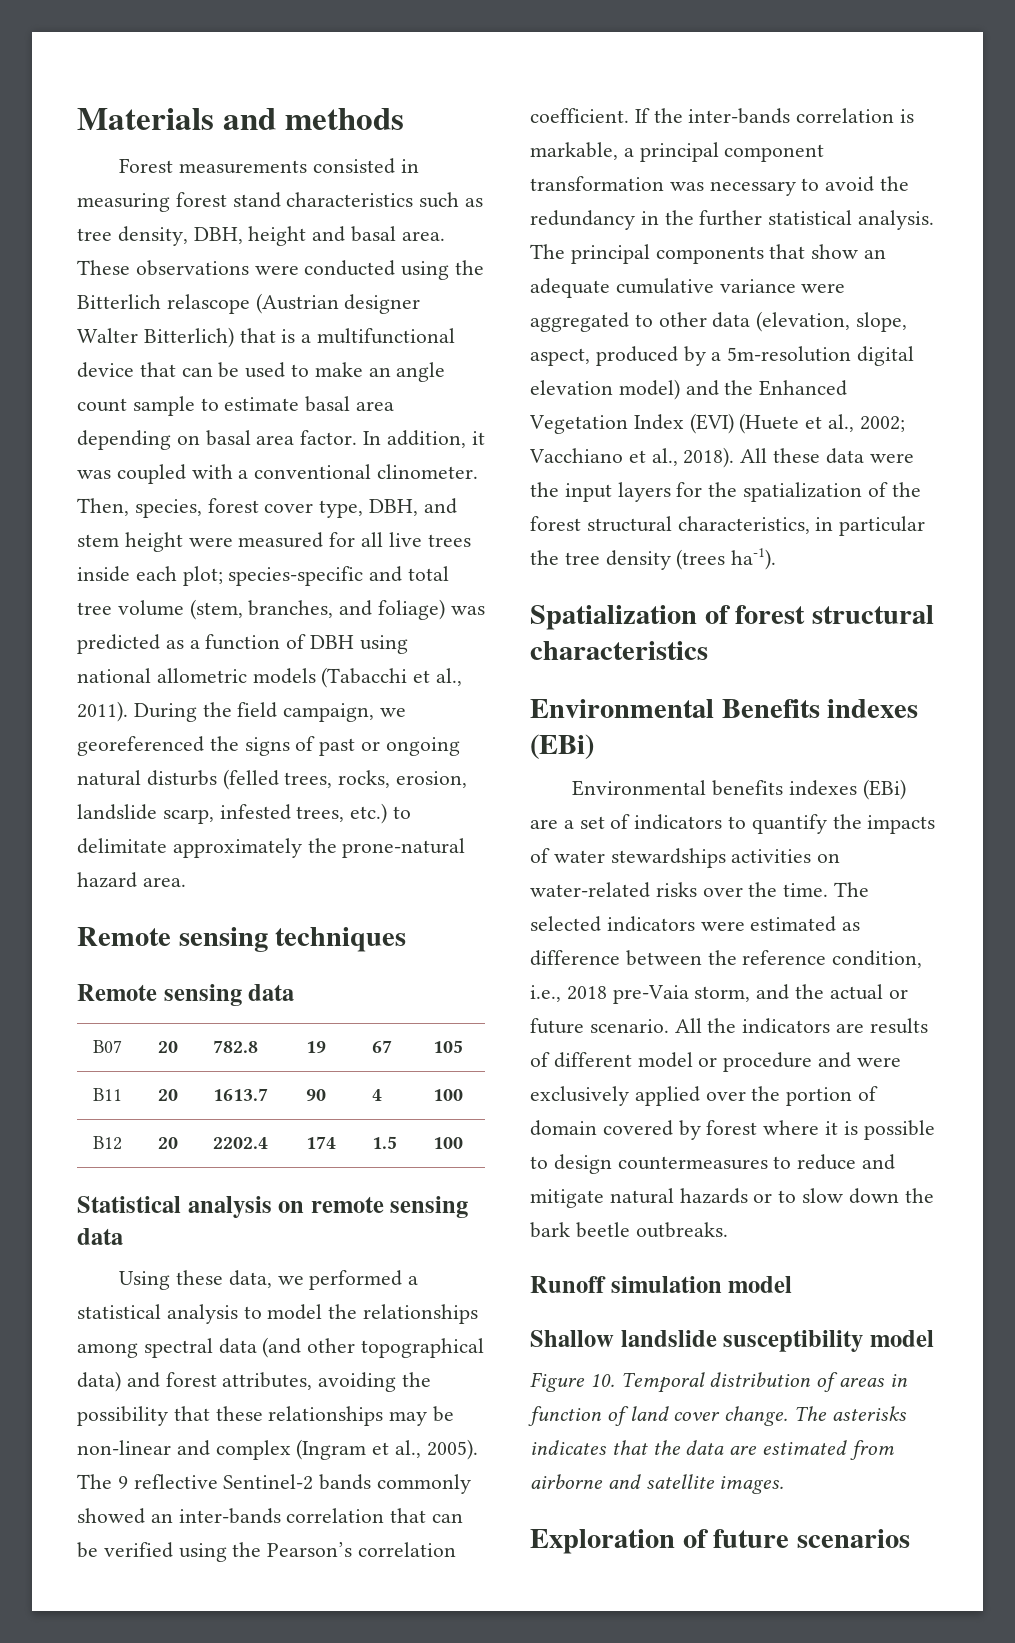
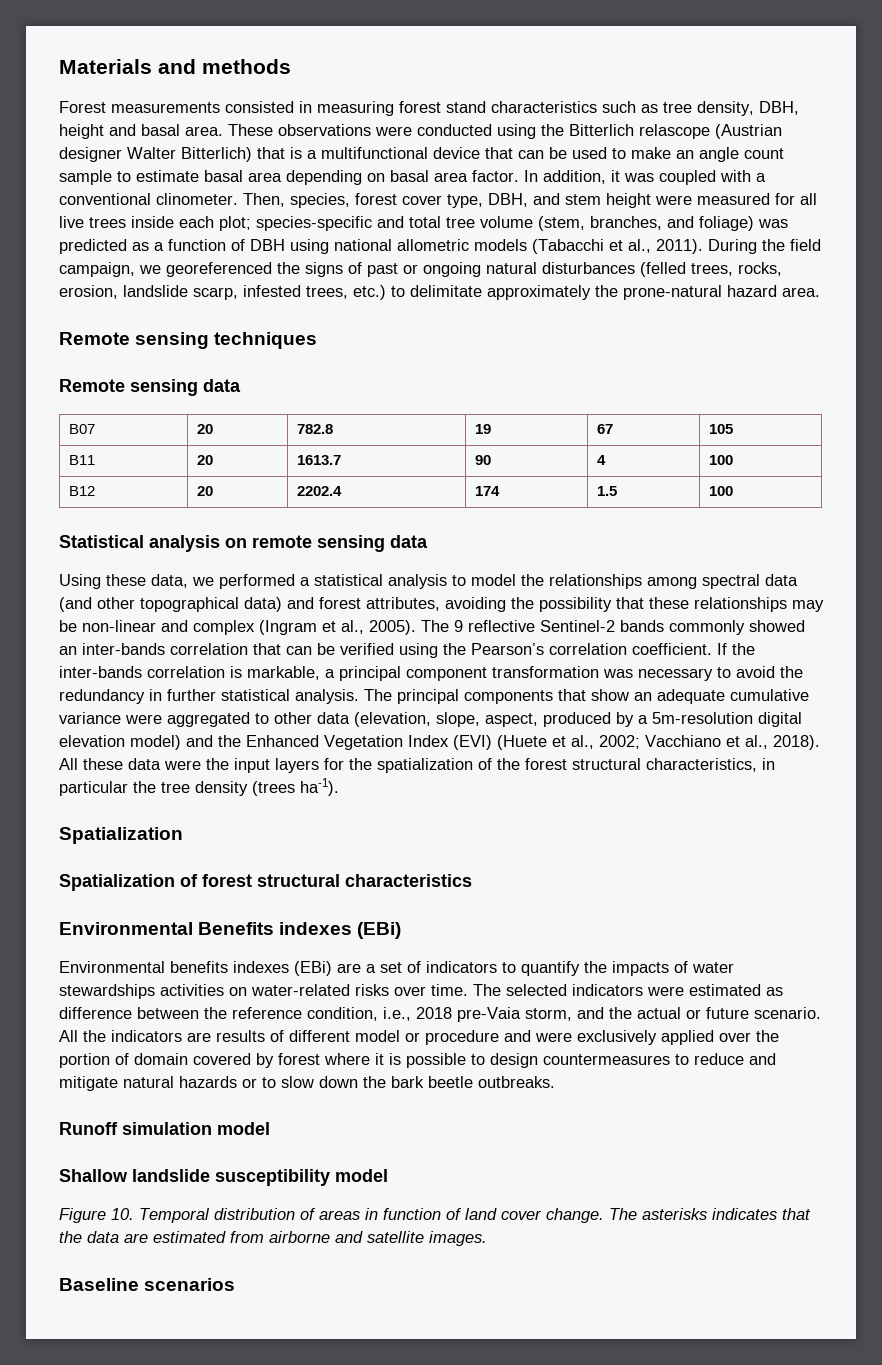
- During the field campaign, we georeferenced the signs of past or ongoing natural disturbs (felled trees, rocks, erosion, landslide scarp, infested trees, etc.) to delimitate approximately the prone-natural hazard area.
+ During the field campaign, we georeferenced the signs of past or ongoing natural disturbances (felled trees, rocks, erosion, landslide scarp, infested trees, etc.) to delimitate approximately the prone-natural hazard area.
- If the inter-bands correlation is markable, a principal component transformation was necessary to avoid the redundancy in the further statistical analysis.
+ If the inter-bands correlation is markable, a principal component transformation was necessary to avoid the redundancy in further statistical analysis.
  All these data were the input layers for the spatialization of the forest structural characteristics, in particular the tree density (trees ha-1).
+ Spatialization
- Environmental benefits indexes (EBi) are a set of indicators to quantify the impacts of water stewardships activities on water-related risks over the time.
+ Environmental benefits indexes (EBi) are a set of indicators to quantify the impacts of water stewardships activities on water-related risks over time.
- Exploration of future scenarios
+ Baseline scenarios

